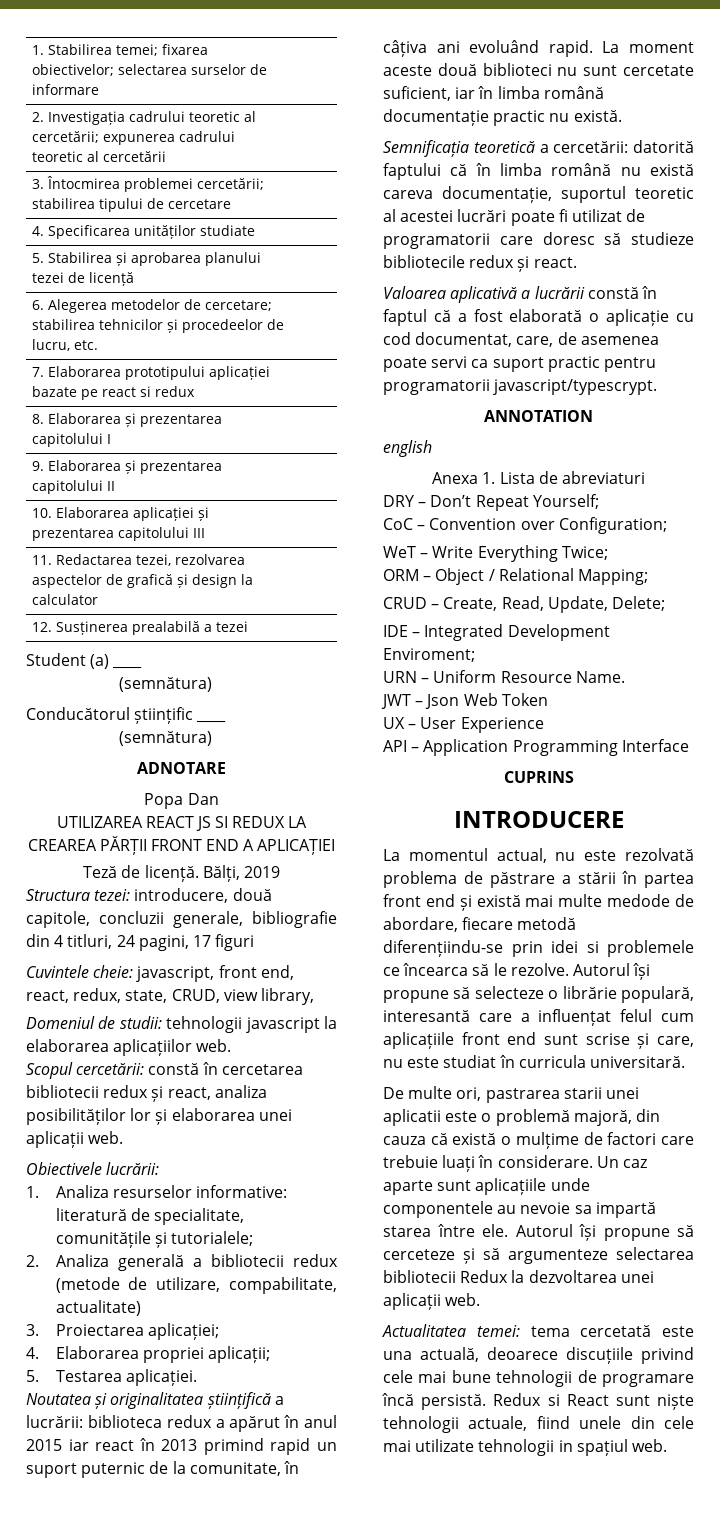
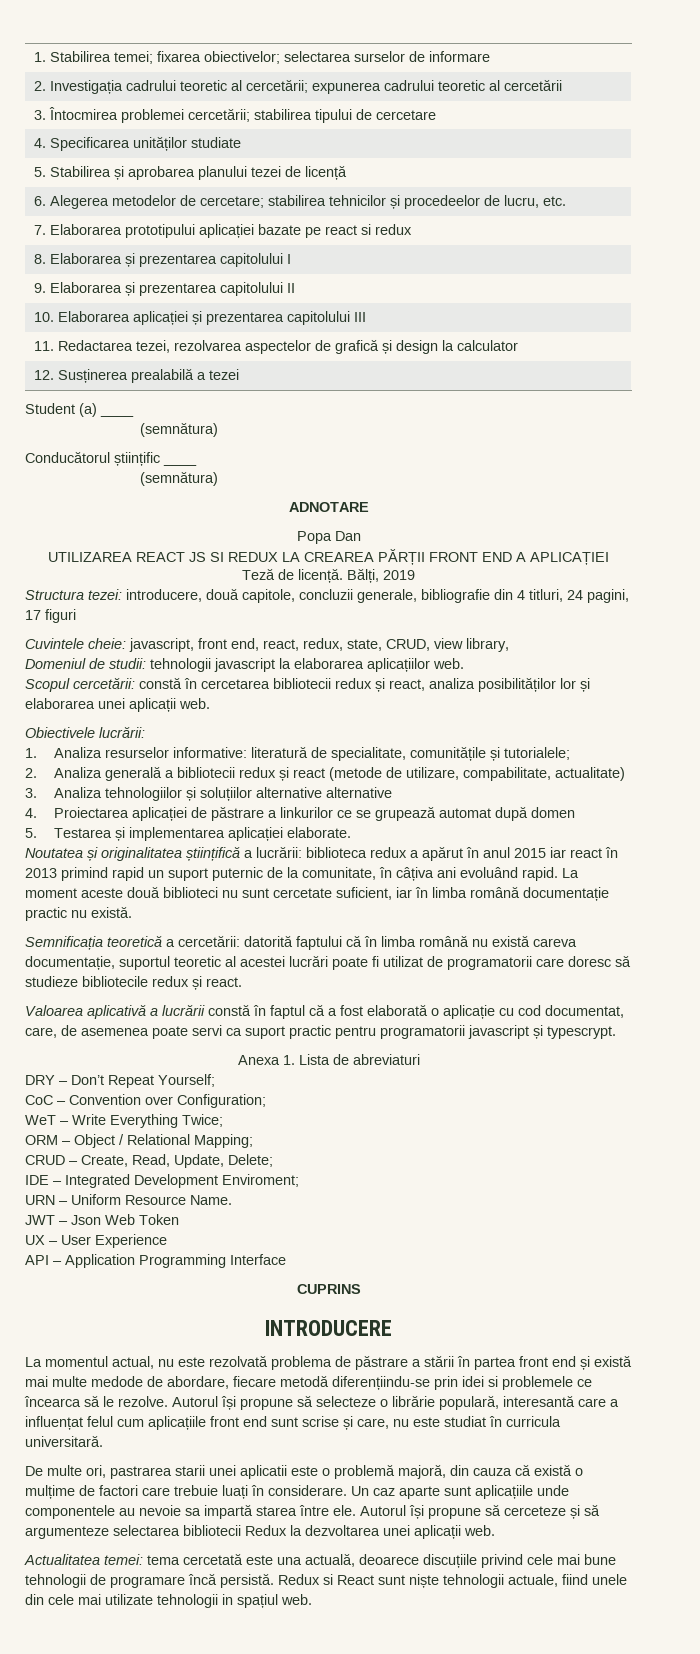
- 2. Analiza generală a bibliotecii redux (metode de utilizare, compabilitate, actualitate)
+ 2. Analiza generală a bibliotecii redux și react (metode de utilizare, compabilitate, actualitate)
- 3. Proiectarea aplicației;
- 4. Elaborarea propriei aplicații;
- 5. Testarea aplicației.
+ 3. Analiza tehnologiilor și soluțiilor alternative alternative
+ 4. Proiectarea aplicației de păstrare a linkurilor ce se grupează automat după domen
+ 5. Testarea și implementarea aplicației elaborate.
- Valoarea aplicativă a lucrării constă în faptul că a fost elaborată o aplicație cu cod documentat, care, de asemenea poate servi ca suport practic pentru programatorii javascript/typescrypt.
- ANNOTATION
- english
+ Valoarea aplicativă a lucrării constă în faptul că a fost elaborată o aplicație cu cod documentat, care, de asemenea poate servi ca suport practic pentru programatorii javascript și typescrypt.

